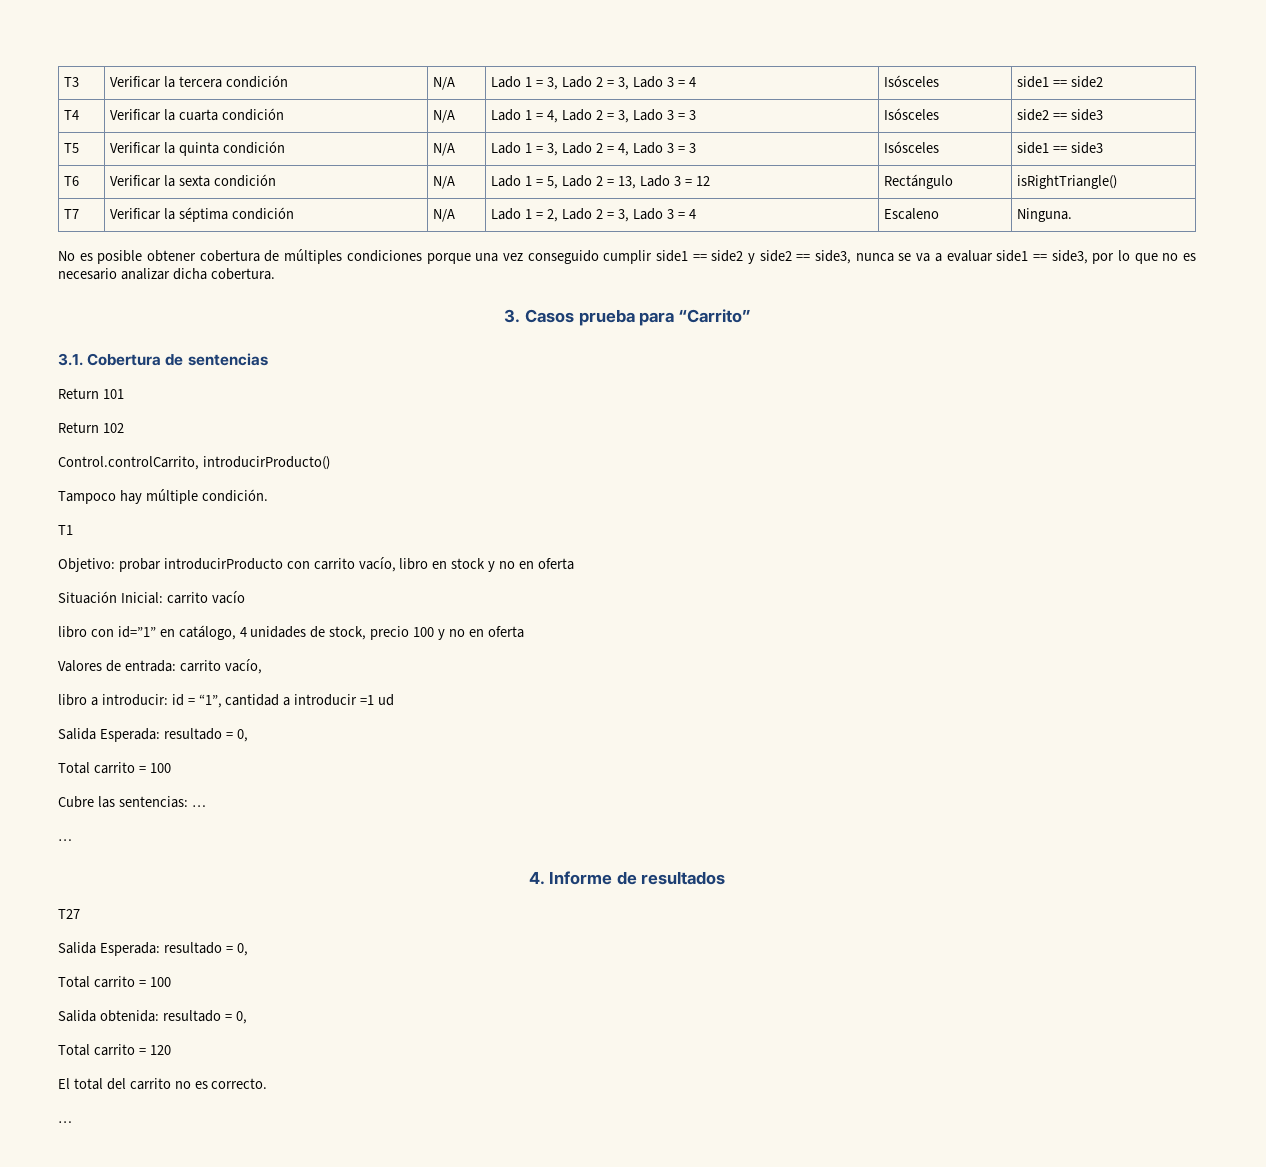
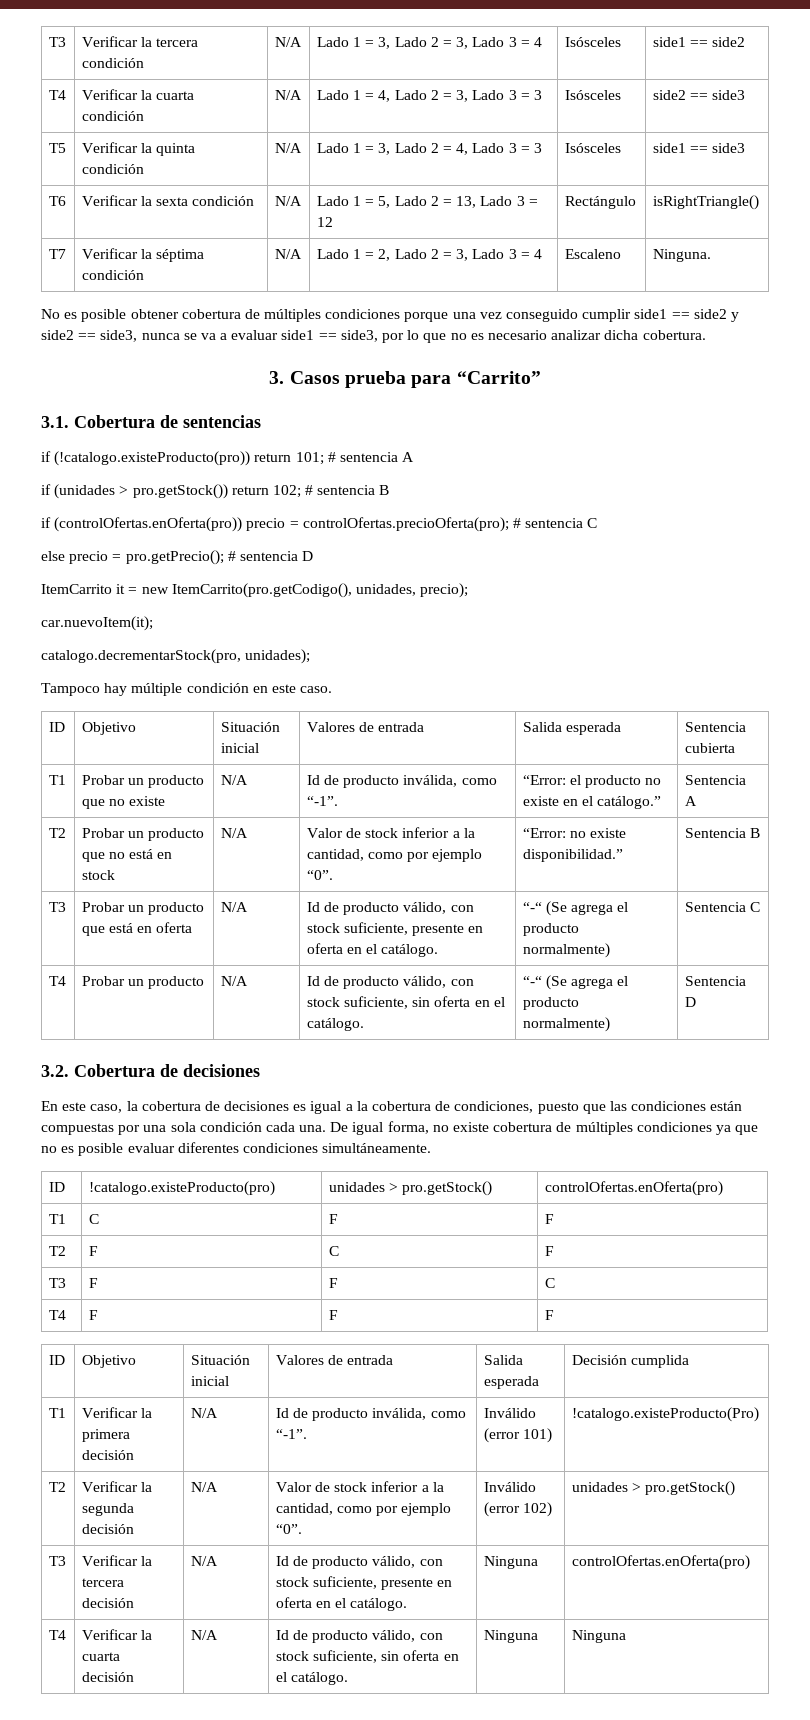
- Return 101
- Return 102
- Control.controlCarrito, introducirProducto()
- Tampoco hay múltiple condición.
- T1
- Objetivo: probar introducirProducto con carrito vacío, libro en stock y no en oferta
- Situación Inicial: carrito vacío
- libro con id=”1” en catálogo, 4 unidades de stock, precio 100 y no en oferta
- Valores de entrada: carrito vacío,
- libro a introducir: id = “1”, cantidad a introducir =1 ud
- Salida Esperada: resultado = 0,
- Total carrito = 100
- Cubre las sentencias: …
- …
- 4. Informe de resultados
- T27
- Salida Esperada: resultado = 0,
- Total carrito = 100
- Salida obtenida: resultado = 0,
- Total carrito = 120
- El total del carrito no es correcto.
- …
+ if (!catalogo.existeProducto(pro)) return 101; # sentencia A
+ if (unidades > pro.getStock()) return 102; # sentencia B
+ if (controlOfertas.enOferta(pro)) precio = controlOfertas.precioOferta(pro); # sentencia C
+ else precio = pro.getPrecio(); # sentencia D
+ ItemCarrito it = new ItemCarrito(pro.getCodigo(), unidades, precio);
+ car.nuevoItem(it);
+ catalogo.decrementarStock(pro, unidades);
+ Tampoco hay múltiple condición en este caso.
+ ID | Objetivo | Situación inicial | Valores de entrada | Salida esperada | Sentencia cubierta
+ T1 | Probar un producto que no existe | N/A | Id de producto inválida, como “-1”. | “Error: el producto no existe en el catálogo.” | Sentencia A
+ T2 | Probar un producto que no está en stock | N/A | Valor de stock inferior a la cantidad, como por ejemplo “0”. | “Error: no existe disponibilidad.” | Sentencia B
+ T3 | Probar un producto que está en oferta | N/A | Id de producto válido, con stock suficiente, presente en oferta en el catálogo. | “-“ (Se agrega el producto normalmente) | Sentencia C
+ T4 | Probar un producto | N/A | Id de producto válido, con stock suficiente, sin oferta en el catálogo. | “-“ (Se agrega el producto normalmente) | Sentencia D
+ 3.2. Cobertura de decisiones
+ En este caso, la cobertura de decisiones es igual a la cobertura de condiciones, puesto que las condiciones están compuestas por una sola condición cada una. De igual forma, no existe cobertura de múltiples condiciones ya que no es posible evaluar diferentes condiciones simultáneamente.
+ ID | !catalogo.existeProducto(pro) | unidades > pro.getStock() | controlOfertas.enOferta(pro)
+ T1 | C | F | F
+ T2 | F | C | F
+ T3 | F | F | C
+ T4 | F | F | F
+ ID | Objetivo | Situación inicial | Valores de entrada | Salida esperada | Decisión cumplida
+ T1 | Verificar la primera decisión | N/A | Id de producto inválida, como “-1”. | Inválido (error 101) | !catalogo.existeProducto(Pro)
+ T2 | Verificar la segunda decisión | N/A | Valor de stock inferior a la cantidad, como por ejemplo “0”. | Inválido (error 102) | unidades > pro.getStock()
+ T3 | Verificar la tercera decisión | N/A | Id de producto válido, con stock suficiente, presente en oferta en el catálogo. | Ninguna | controlOfertas.enOferta(pro)
+ T4 | Verificar la cuarta decisión | N/A | Id de producto válido, con stock suficiente, sin oferta en el catálogo. | Ninguna | Ninguna

